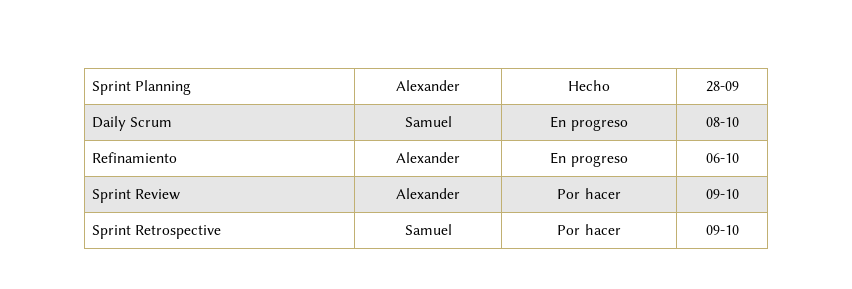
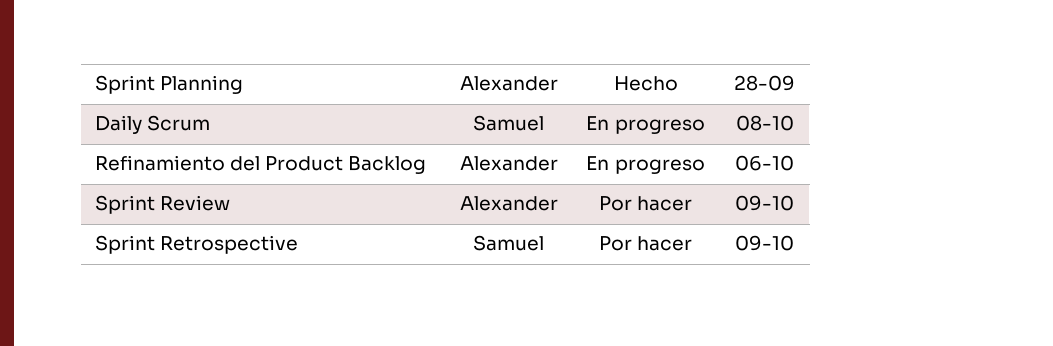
- Refinamiento | Alexander | En progreso | 06-10
+ Refinamiento del Product Backlog | Alexander | En progreso | 06-10

